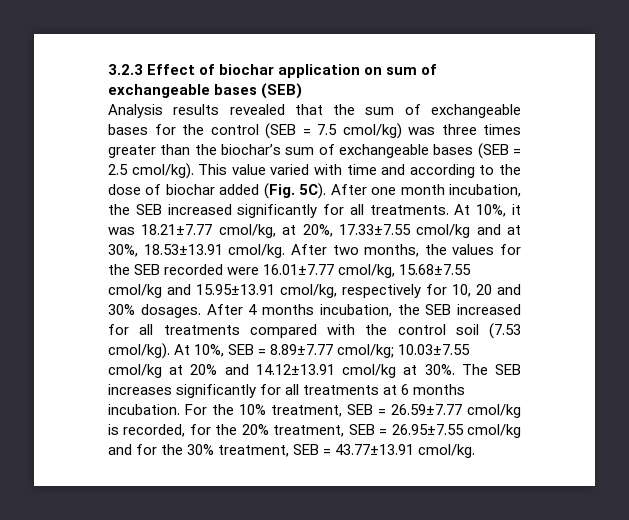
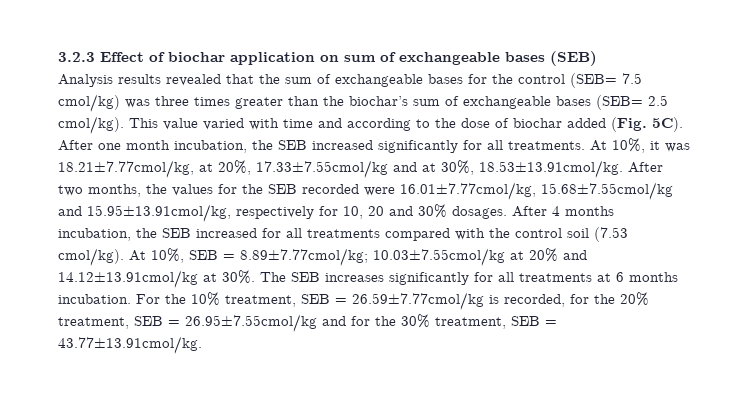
- Analysis results revealed that the sum of exchangeable bases for the control (SEB = 7.5 cmol/kg) was three times greater than the biochar’s sum of exchangeable bases (SEB = 2.5 cmol/kg).
+ Analysis results revealed that the sum of exchangeable bases for the control (SEB= 7.5 cmol/kg) was three times greater than the biochar’s sum of exchangeable bases (SEB= 2.5 cmol/kg).
- At 10%, it was 18.21±7.77 cmol/kg, at 20%, 17.33±7.55 cmol/kg and at 30%, 18.53±13.91 cmol/kg. After two months, the values for the SEB recorded were 16.01±7.77 cmol/kg, 15.68±7.55 cmol/kg and 15.95±13.91 cmol/kg, respectively for 10, 20 and 30% dosages.
+ At 10%, it was 18.21±7.77cmol/kg, at 20%, 17.33±7.55cmol/kg and at 30%, 18.53±13.91cmol/kg. After two months, the values for the SEB recorded were 16.01±7.77cmol/kg, 15.68±7.55cmol/kg and 15.95±13.91cmol/kg, respectively for 10, 20 and 30% dosages.
- At 10%, SEB = 8.89±7.77 cmol/kg; 10.03±7.55 cmol/kg at 20% and 14.12±13.91 cmol/kg at 30%.
+ At 10%, SEB = 8.89±7.77cmol/kg; 10.03±7.55cmol/kg at 20% and 14.12±13.91cmol/kg at 30%.
- For the 10% treatment, SEB = 26.59±7.77 cmol/kg is recorded, for the 20% treatment, SEB = 26.95±7.55 cmol/kg and for the 30% treatment, SEB = 43.77±13.91 cmol/kg.
+ For the 10% treatment, SEB = 26.59±7.77cmol/kg is recorded, for the 20% treatment, SEB = 26.95±7.55cmol/kg and for the 30% treatment, SEB = 43.77±13.91cmol/kg.

